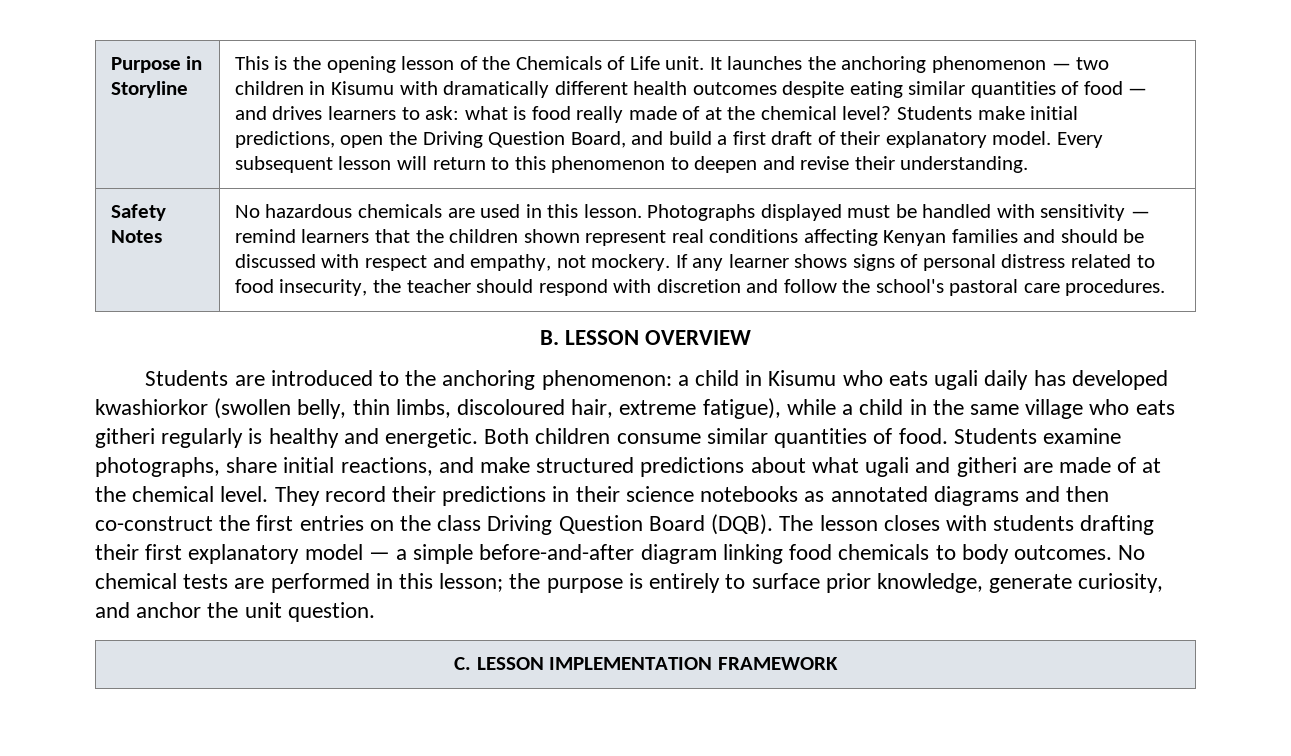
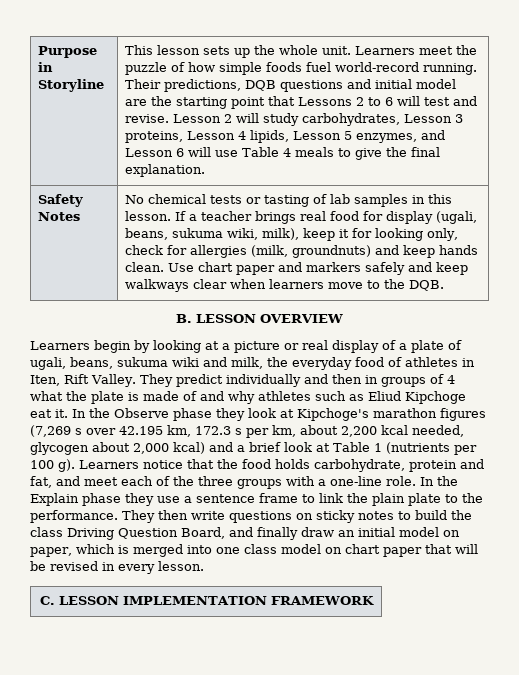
- This is the opening lesson of the Chemicals of Life unit. It launches the anchoring phenomenon — two children in Kisumu with dramatically different health outcomes despite eating similar quantities of food — and drives learners to ask: what is food really made of at the chemical level? Students make initial predictions, open the Driving Question Board, and build a first draft of their explanatory model. Every subsequent lesson will return to this phenomenon to deepen and revise their understanding.
- Safety Notes | No hazardous chemicals are used in this lesson. Photographs displayed must be handled with sensitivity — remind learners that the children shown represent real conditions affecting Kenyan families and should be discussed with respect and empathy, not mockery. If any learner shows signs of personal distress related to food insecurity, the teacher should respond with discretion and follow the school's pastoral care procedures.
+ This lesson sets up the whole unit. Learners meet the puzzle of how simple foods fuel world-record running. Their predictions, DQB questions and initial model are the starting point that Lessons 2 to 6 will test and revise. Lesson 2 will study carbohydrates, Lesson 3 proteins, Lesson 4 lipids, Lesson 5 enzymes, and Lesson 6 will use Table 4 meals to give the final explanation.
+ Safety Notes | No chemical tests or tasting of lab samples in this lesson. If a teacher brings real food for display (ugali, beans, sukuma wiki, milk), keep it for looking only, check for allergies (milk, groundnuts) and keep hands clean. Use chart paper and markers safely and keep walkways clear when learners move to the DQB.
  B. LESSON OVERVIEW
- Students are introduced to the anchoring phenomenon: a child in Kisumu who eats ugali daily has developed kwashiorkor (swollen belly, thin limbs, discoloured hair, extreme fatigue), while a child in the same village who eats githeri regularly is healthy and energetic. Both children consume similar quantities of food. Students examine photographs, share initial reactions, and make structured predictions about what ugali and githeri are made of at the chemical level. They record their predictions in their science notebooks as annotated diagrams and then co-construct the first entries on the class Driving Question Board (DQB). The lesson closes with students drafting their first explanatory model — a simple before-and-after diagram linking food chemicals to body outcomes. No chemical tests are performed in this lesson; the purpose is entirely to surface prior knowledge, generate curiosity, and anchor the unit question.
+ Learners begin by looking at a picture or real display of a plate of ugali, beans, sukuma wiki and milk, the everyday food of athletes in Iten, Rift Valley. They predict individually and then in groups of 4 what the plate is made of and why athletes such as Eliud Kipchoge eat it. In the Observe phase they look at Kipchoge's marathon figures (7,269 s over 42.195 km, 172.3 s per km, about 2,200 kcal needed, glycogen about 2,000 kcal) and a brief look at Table 1 (nutrients per 100 g). Learners notice that the food holds carbohydrate, protein and fat, and meet each of the three groups with a one-line role. In the Explain phase they use a sentence frame to link the plain plate to the performance. They then write questions on sticky notes to build the class Driving Question Board, and finally draw an initial model on paper, which is merged into one class model on chart paper that will be revised in every lesson.

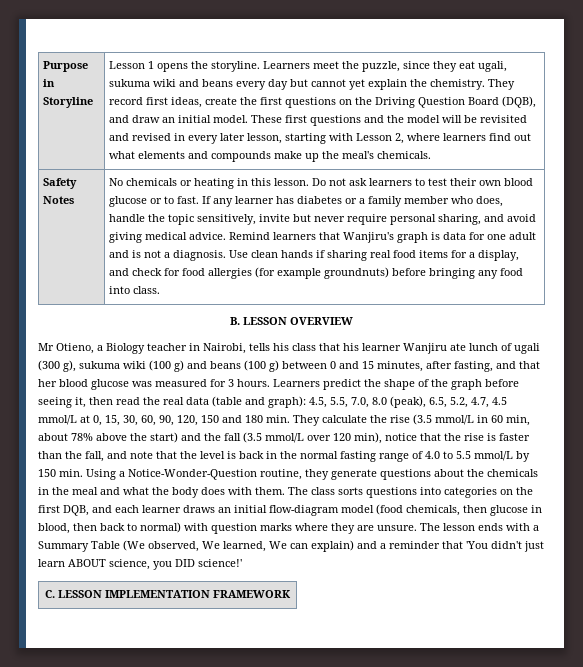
- This lesson sets up the whole unit. Learners meet the puzzle of how simple foods fuel world-record running. Their predictions, DQB questions and initial model are the starting point that Lessons 2 to 6 will test and revise. Lesson 2 will study carbohydrates, Lesson 3 proteins, Lesson 4 lipids, Lesson 5 enzymes, and Lesson 6 will use Table 4 meals to give the final explanation.
- Safety Notes | No chemical tests or tasting of lab samples in this lesson. If a teacher brings real food for display (ugali, beans, sukuma wiki, milk), keep it for looking only, check for allergies (milk, groundnuts) and keep hands clean. Use chart paper and markers safely and keep walkways clear when learners move to the DQB.
+ Lesson 1 opens the storyline. Learners meet the puzzle, since they eat ugali, sukuma wiki and beans every day but cannot yet explain the chemistry. They record first ideas, create the first questions on the Driving Question Board (DQB), and draw an initial model. These first questions and the model will be revisited and revised in every later lesson, starting with Lesson 2, where learners find out what elements and compounds make up the meal's chemicals.
+ Safety Notes | No chemicals or heating in this lesson. Do not ask learners to test their own blood glucose or to fast. If any learner has diabetes or a family member who does, handle the topic sensitively, invite but never require personal sharing, and avoid giving medical advice. Remind learners that Wanjiru's graph is data for one adult and is not a diagnosis. Use clean hands if sharing real food items for a display, and check for food allergies (for example groundnuts) before bringing any food into class.
  B. LESSON OVERVIEW
- Learners begin by looking at a picture or real display of a plate of ugali, beans, sukuma wiki and milk, the everyday food of athletes in Iten, Rift Valley. They predict individually and then in groups of 4 what the plate is made of and why athletes such as Eliud Kipchoge eat it. In the Observe phase they look at Kipchoge's marathon figures (7,269 s over 42.195 km, 172.3 s per km, about 2,200 kcal needed, glycogen about 2,000 kcal) and a brief look at Table 1 (nutrients per 100 g). Learners notice that the food holds carbohydrate, protein and fat, and meet each of the three groups with a one-line role. In the Explain phase they use a sentence frame to link the plain plate to the performance. They then write questions on sticky notes to build the class Driving Question Board, and finally draw an initial model on paper, which is merged into one class model on chart paper that will be revised in every lesson.
+ Mr Otieno, a Biology teacher in Nairobi, tells his class that his learner Wanjiru ate lunch of ugali (300 g), sukuma wiki (100 g) and beans (100 g) between 0 and 15 minutes, after fasting, and that her blood glucose was measured for 3 hours. Learners predict the shape of the graph before seeing it, then read the real data (table and graph): 4.5, 5.5, 7.0, 8.0 (peak), 6.5, 5.2, 4.7, 4.5 mmol/L at 0, 15, 30, 60, 90, 120, 150 and 180 min. They calculate the rise (3.5 mmol/L in 60 min, about 78% above the start) and the fall (3.5 mmol/L over 120 min), notice that the rise is faster than the fall, and note that the level is back in the normal fasting range of 4.0 to 5.5 mmol/L by 150 min. Using a Notice-Wonder-Question routine, they generate questions about the chemicals in the meal and what the body does with them. The class sorts questions into categories on the first DQB, and each learner draws an initial flow-diagram model (food chemicals, then glucose in blood, then back to normal) with question marks where they are unsure. The lesson ends with a Summary Table (We observed, We learned, We can explain) and a reminder that 'You didn't just learn ABOUT science, you DID science!'

